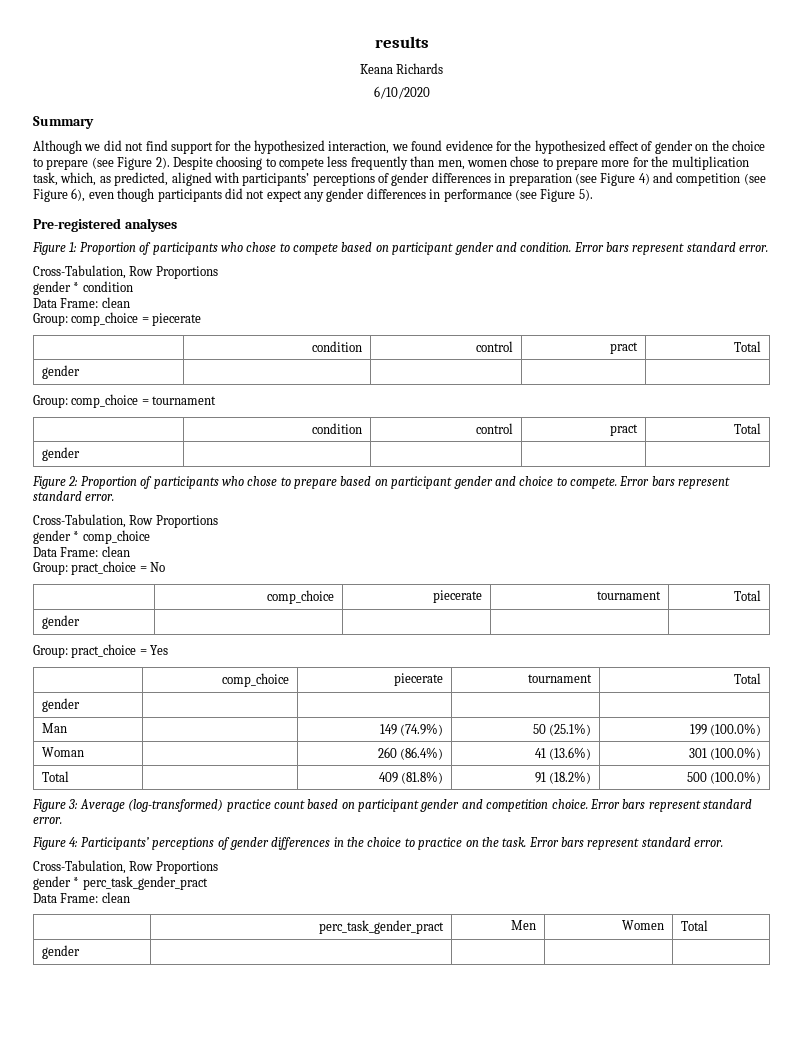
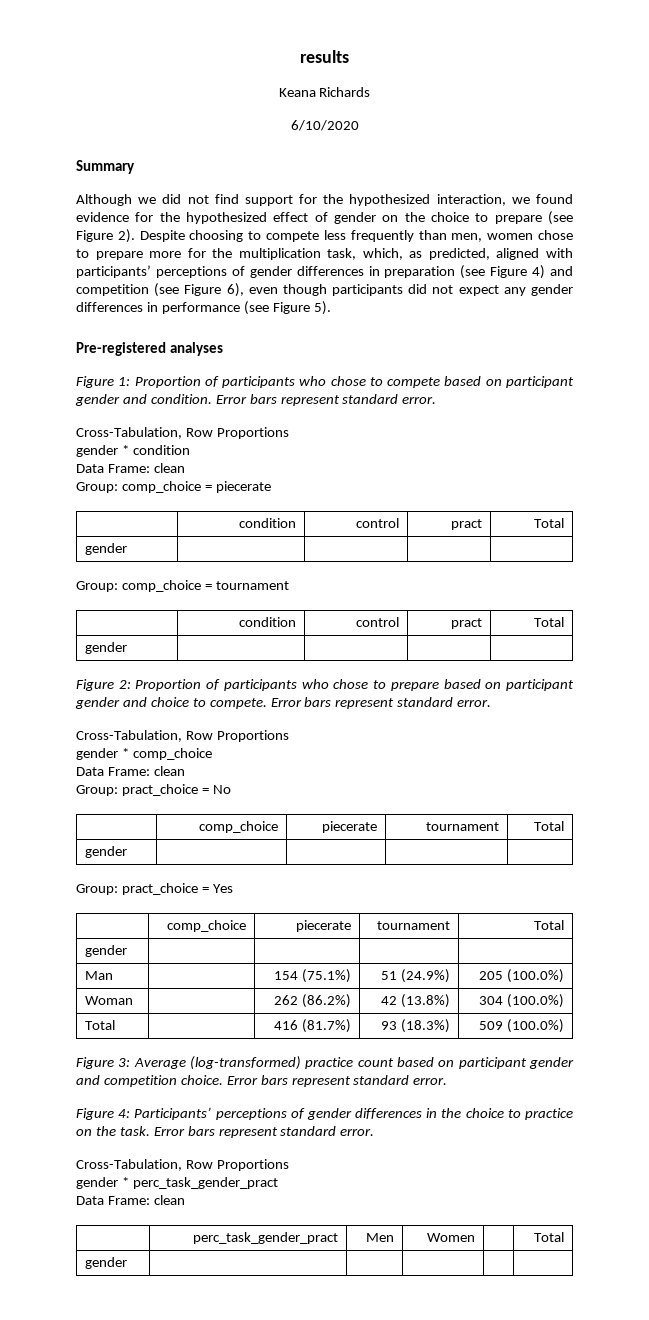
- Man | | 149 (74.9%) | 50 (25.1%) | 199 (100.0%)
- Woman | | 260 (86.4%) | 41 (13.6%) | 301 (100.0%)
- Total | | 409 (81.8%) | 91 (18.2%) | 500 (100.0%)
+ Man | | 154 (75.1%) | 51 (24.9%) | 205 (100.0%)
+ Woman | | 262 (86.2%) | 42 (13.8%) | 304 (100.0%)
+ Total | | 416 (81.7%) | 93 (18.3%) | 509 (100.0%)
- | perc_task_gender_pract | Men | Women | Total
- gender | | | |
+ | perc_task_gender_pract | Men | Women | | Total
+ gender | | | | |

